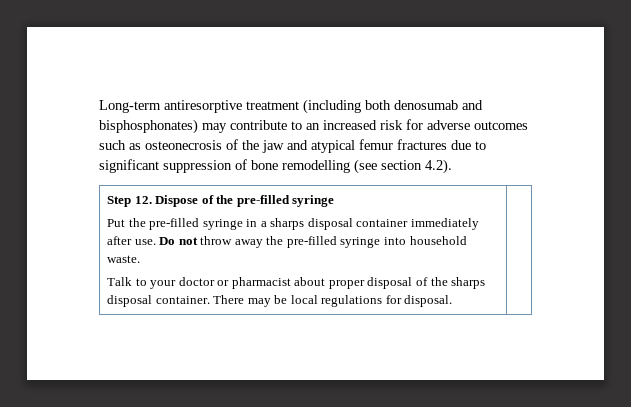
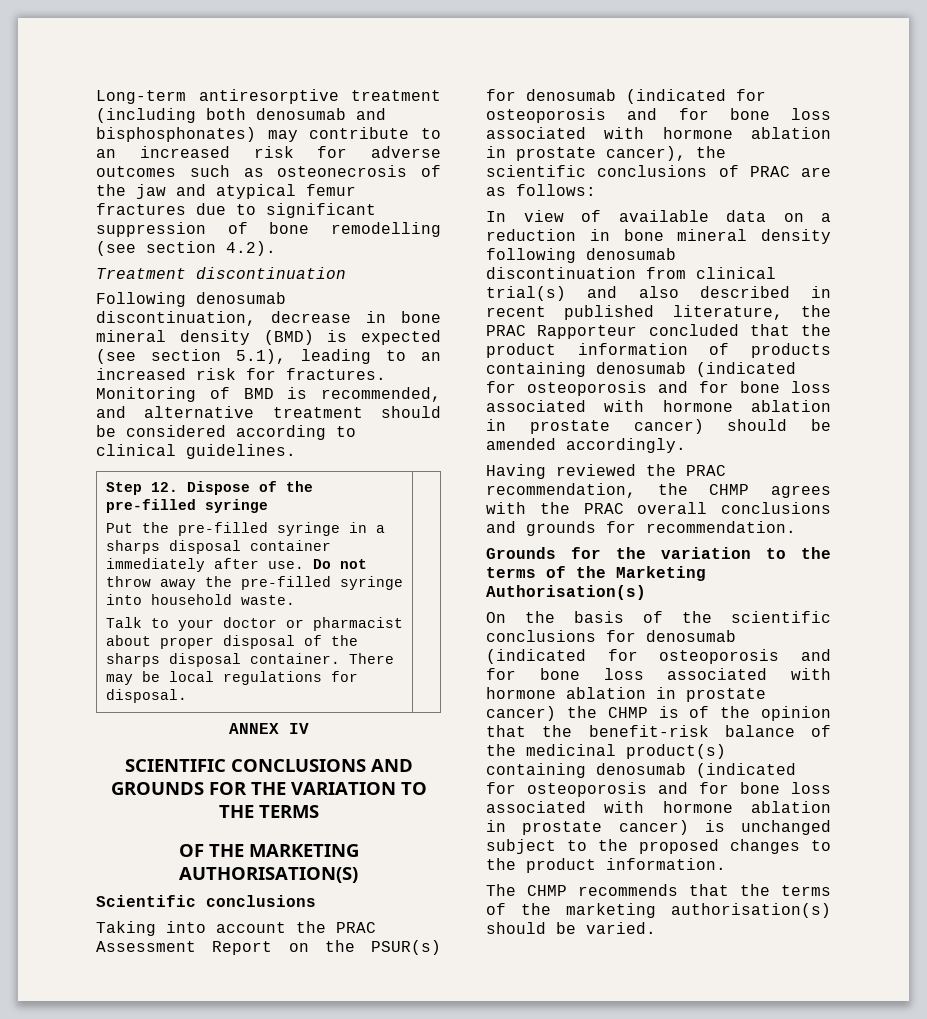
+ Treatment discontinuation
+ Following denosumab discontinuation, decrease in bone mineral density (BMD) is expected (see section 5.1), leading to an increased risk for fractures. Monitoring of BMD is recommended, and alternative treatment should be considered according to clinical guidelines.
+ ANNEX IV
+ SCIENTIFIC CONCLUSIONS AND GROUNDS FOR THE VARIATION TO THE TERMS
+ OF THE MARKETING AUTHORISATION(S)
+ Scientific conclusions
+ Taking into account the PRAC Assessment Report on the PSUR(s) for denosumab (indicated for osteoporosis and for bone loss associated with hormone ablation in prostate cancer), the scientific conclusions of PRAC are as follows:
+ In view of available data on a reduction in bone mineral density following denosumab discontinuation from clinical trial(s) and also described in recent published literature, the PRAC Rapporteur concluded that the product information of products containing denosumab (indicated for osteoporosis and for bone loss associated with hormone ablation in prostate cancer) should be amended accordingly.
+ Having reviewed the PRAC recommendation, the CHMP agrees with the PRAC overall conclusions and grounds for recommendation.
+ Grounds for the variation to the terms of the Marketing Authorisation(s)
+ On the basis of the scientific conclusions for denosumab (indicated for osteoporosis and for bone loss associated with hormone ablation in prostate cancer) the CHMP is of the opinion that the benefit-risk balance of the medicinal product(s) containing denosumab (indicated for osteoporosis and for bone loss associated with hormone ablation in prostate cancer) is unchanged subject to the proposed changes to the product information.
+ The CHMP recommends that the terms of the marketing authorisation(s) should be varied.

